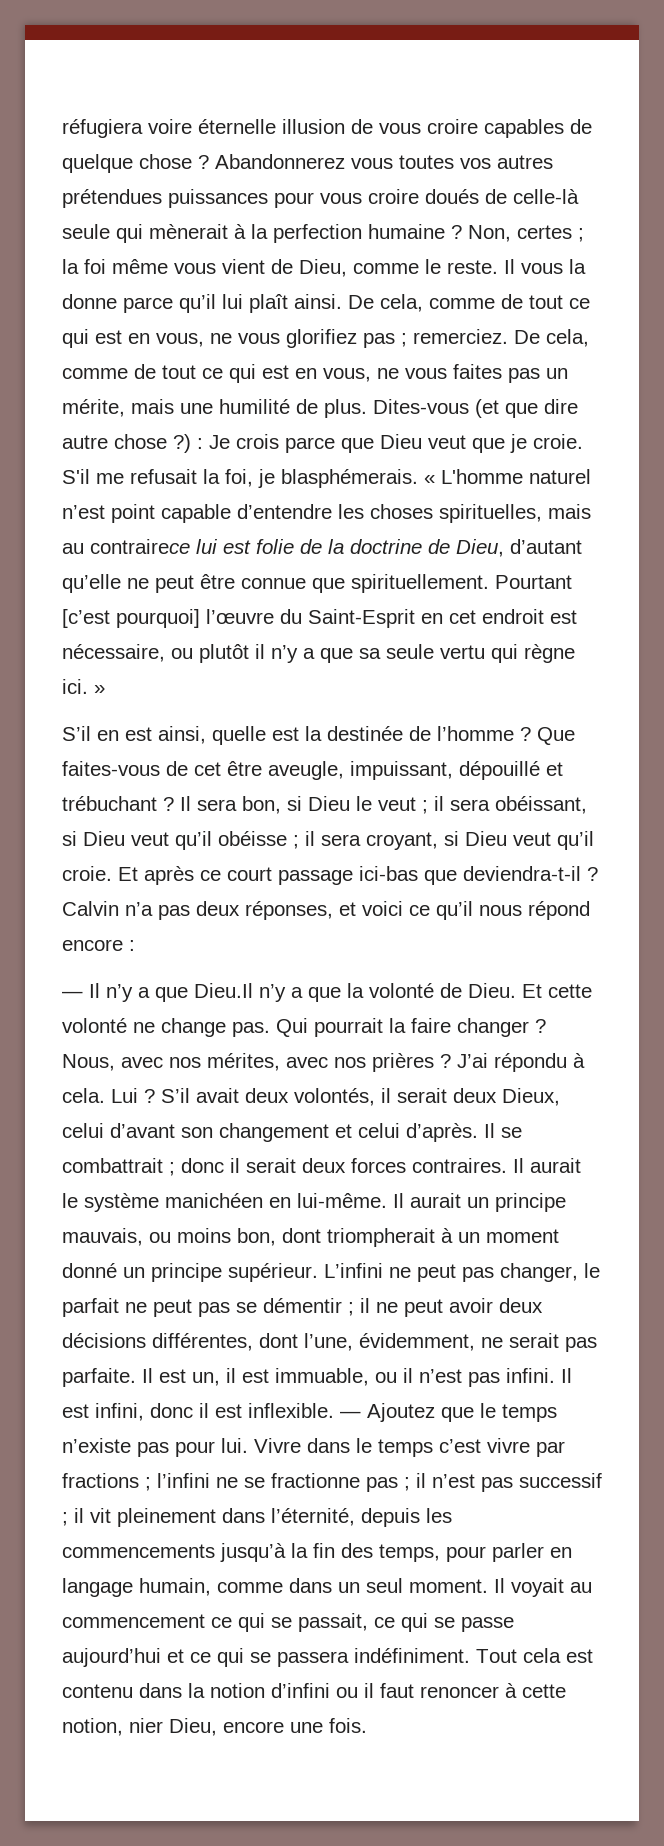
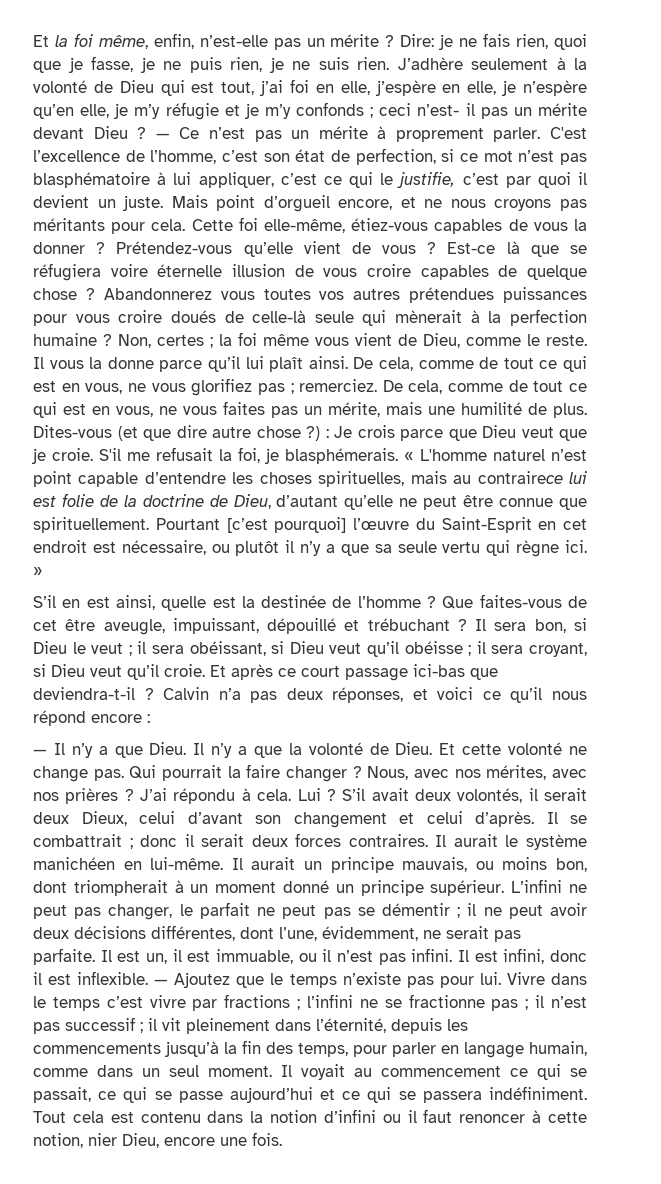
- réfugiera voire éternelle illusion de vous croire capables de quelque chose ?
+ Et la foi même, enfin, n’est-elle pas un mérite ? Dire: je ne fais rien, quoi que je fasse, je ne puis rien, je ne suis rien. J’adhère seulement à la volonté de Dieu qui est tout, j’ai foi en elle, j’espère en elle, je n’espère qu’en elle, je m’y réfugie et je m’y confonds ; ceci n’est- il pas un mérite devant Dieu ? — Ce n’est pas un mérite à proprement parler. C'est l’excellence de l’homme, c’est son état de perfection, si ce mot n’est pas blasphématoire à lui appliquer, c’est ce qui le justifie, c’est par quoi il devient un juste. Mais point d’orgueil encore, et ne nous croyons pas méritants pour cela. Cette foi elle-même, étiez-vous capables de vous la donner ? Prétendez-vous qu’elle vient de vous ? Est-ce là que se réfugiera voire éternelle illusion de vous croire capables de quelque chose ?
- — Il n’y a que Dieu.Il n’y a que la volonté de Dieu.
+ — Il n’y a que Dieu. Il n’y a que la volonté de Dieu.

